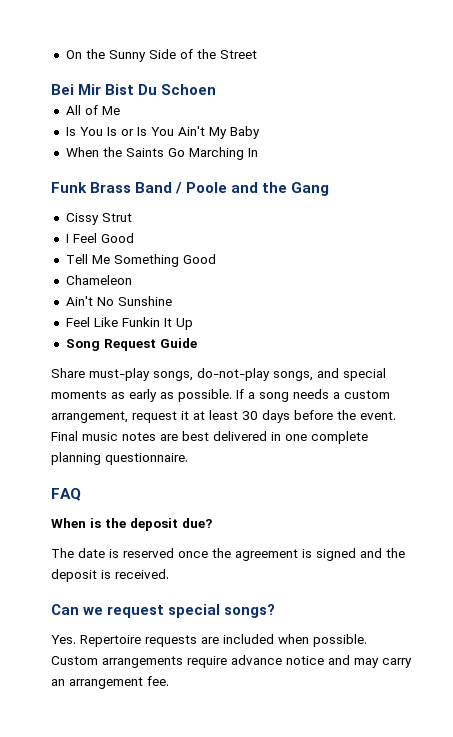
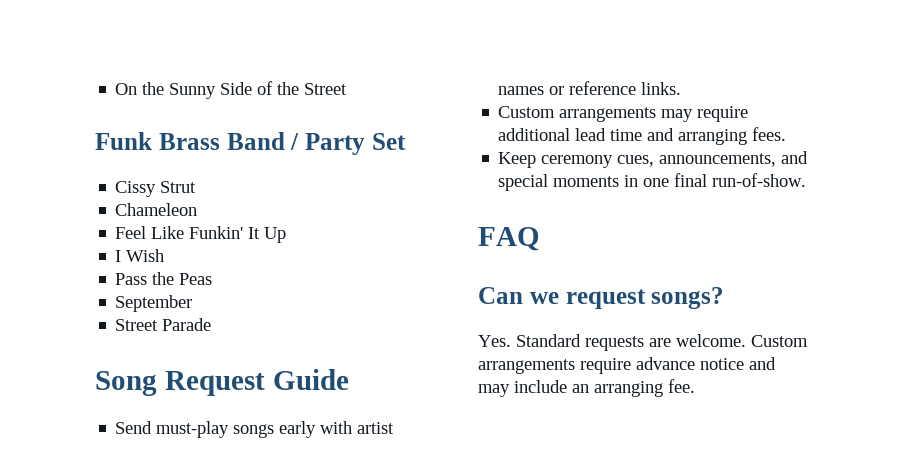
- Bei Mir Bist Du Schoen
- All of Me
- Is You Is or Is You Ain't My Baby
- When the Saints Go Marching In
- Funk Brass Band / Poole and the Gang
+ Funk Brass Band / Party Set
  Cissy Strut
- I Feel Good
- Tell Me Something Good
  Chameleon
- Ain't No Sunshine
- Feel Like Funkin It Up
+ Feel Like Funkin' It Up
+ I Wish
+ Pass the Peas
+ September
+ Street Parade
  Song Request Guide
- Share must-play songs, do-not-play songs, and special moments as early as possible. If a song needs a custom arrangement, request it at least 30 days before the event. Final music notes are best delivered in one complete planning questionnaire.
+ Send must-play songs early with artist names or reference links.
+ Custom arrangements may require additional lead time and arranging fees.
+ Keep ceremony cues, announcements, and special moments in one final run-of-show.
  FAQ
- When is the deposit due?
- The date is reserved once the agreement is signed and the deposit is received.
- Can we request special songs?
+ Can we request songs?
- Yes. Repertoire requests are included when possible.
+ Yes. Standard requests are welcome.
- Custom arrangements require advance notice and may carry an arrangement fee.
+ Custom arrangements require advance notice and may include an arranging fee.

